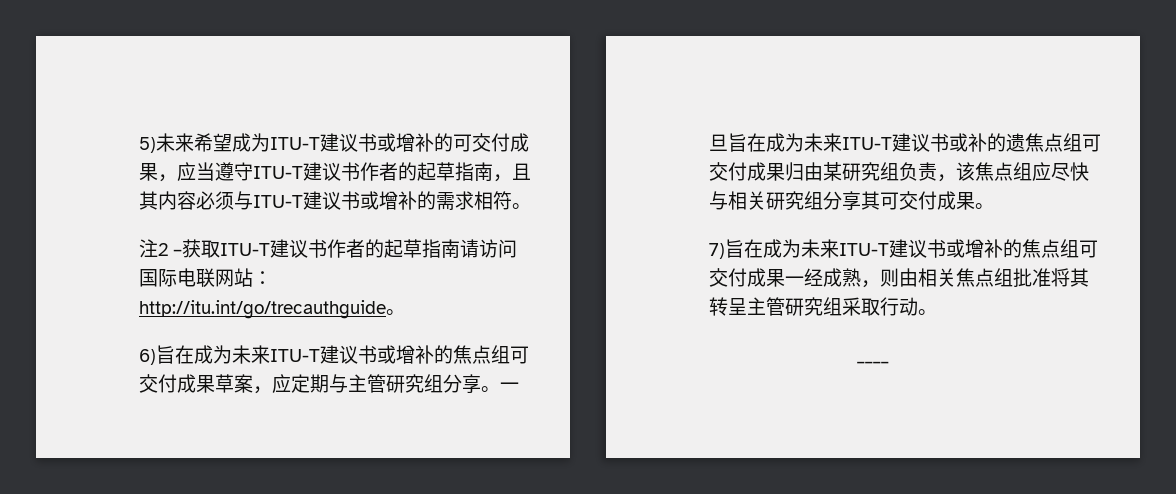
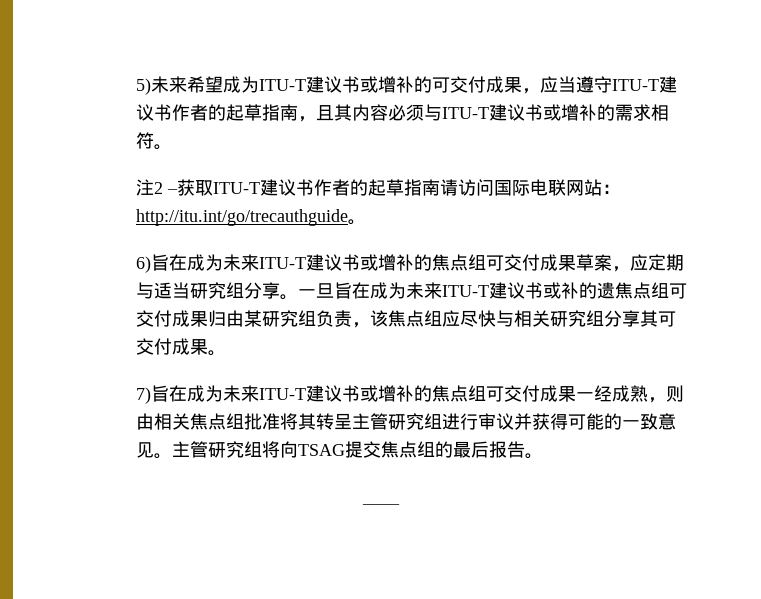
- 6)旨在成为未来ITU-T建议书或增补的焦点组可交付成果草案，应定期与主管研究组分享。
+ 6)旨在成为未来ITU-T建议书或增补的焦点组可交付成果草案，应定期与适当研究组分享。
- 7)旨在成为未来ITU-T建议书或增补的焦点组可交付成果一经成熟，则由相关焦点组批准将其转呈主管研究组采取行动。
+ 7)旨在成为未来ITU-T建议书或增补的焦点组可交付成果一经成熟，则由相关焦点组批准将其转呈主管研究组进行审议并获得可能的一致意见。主管研究组将向TSAG提交焦点组的最后报告。

